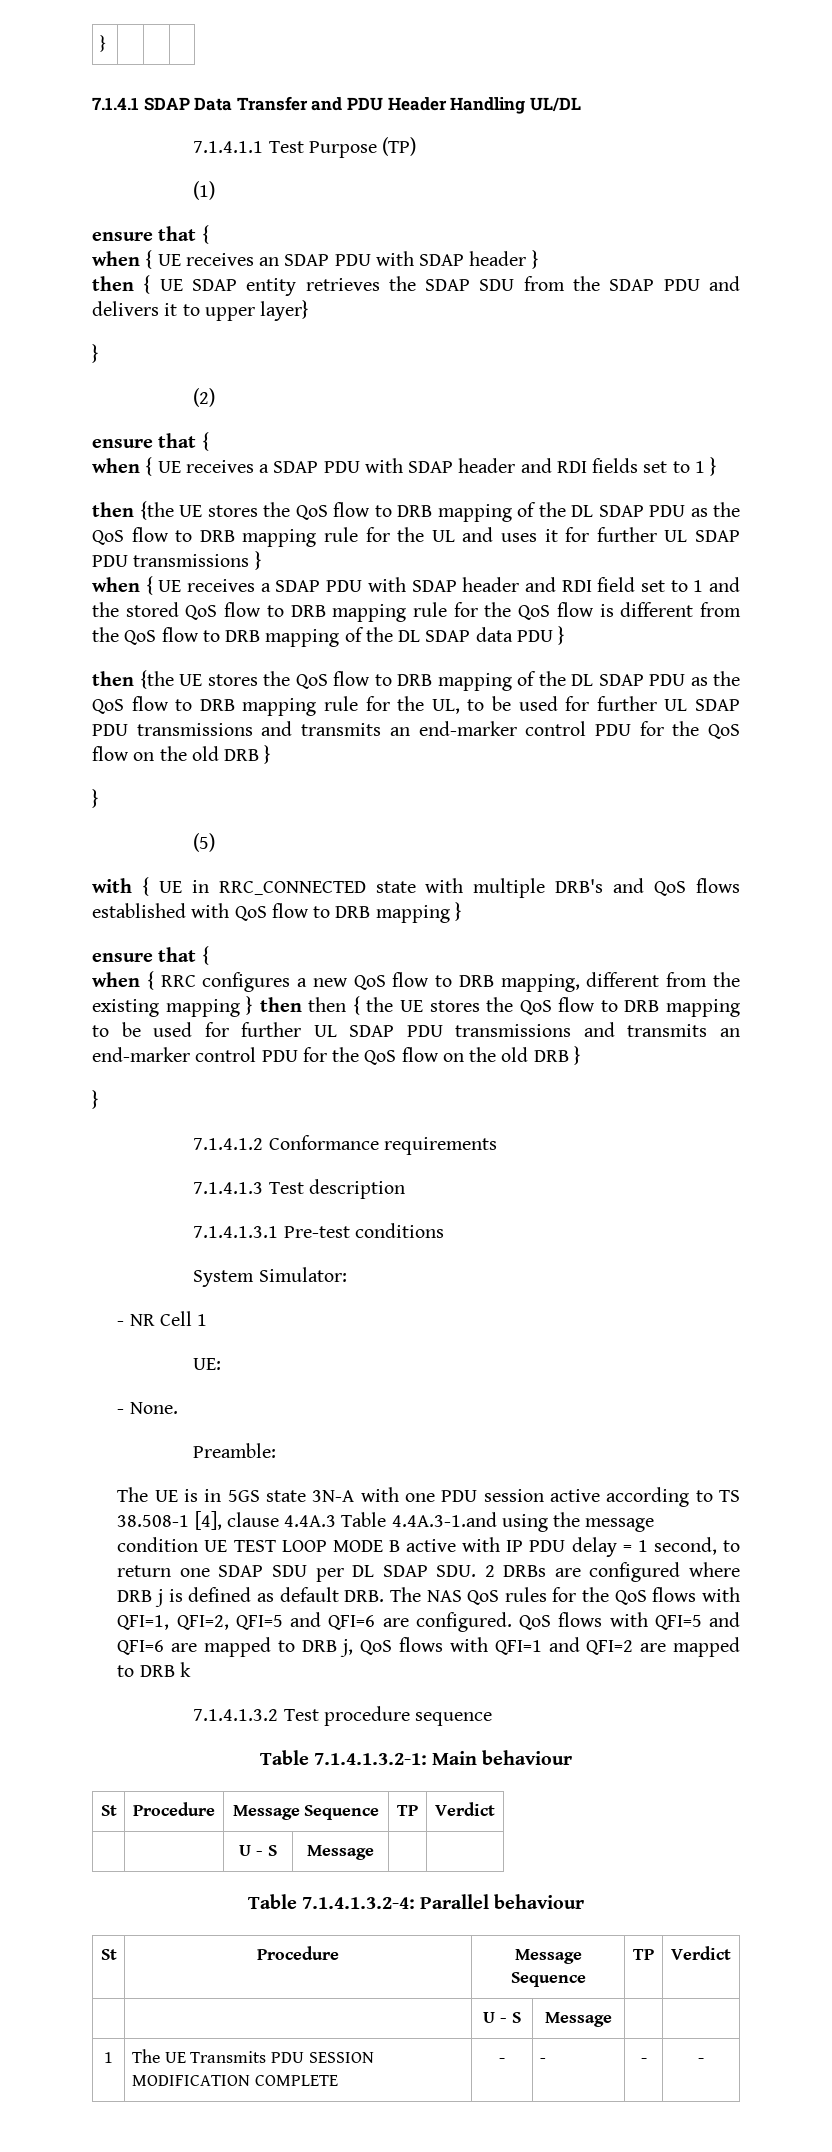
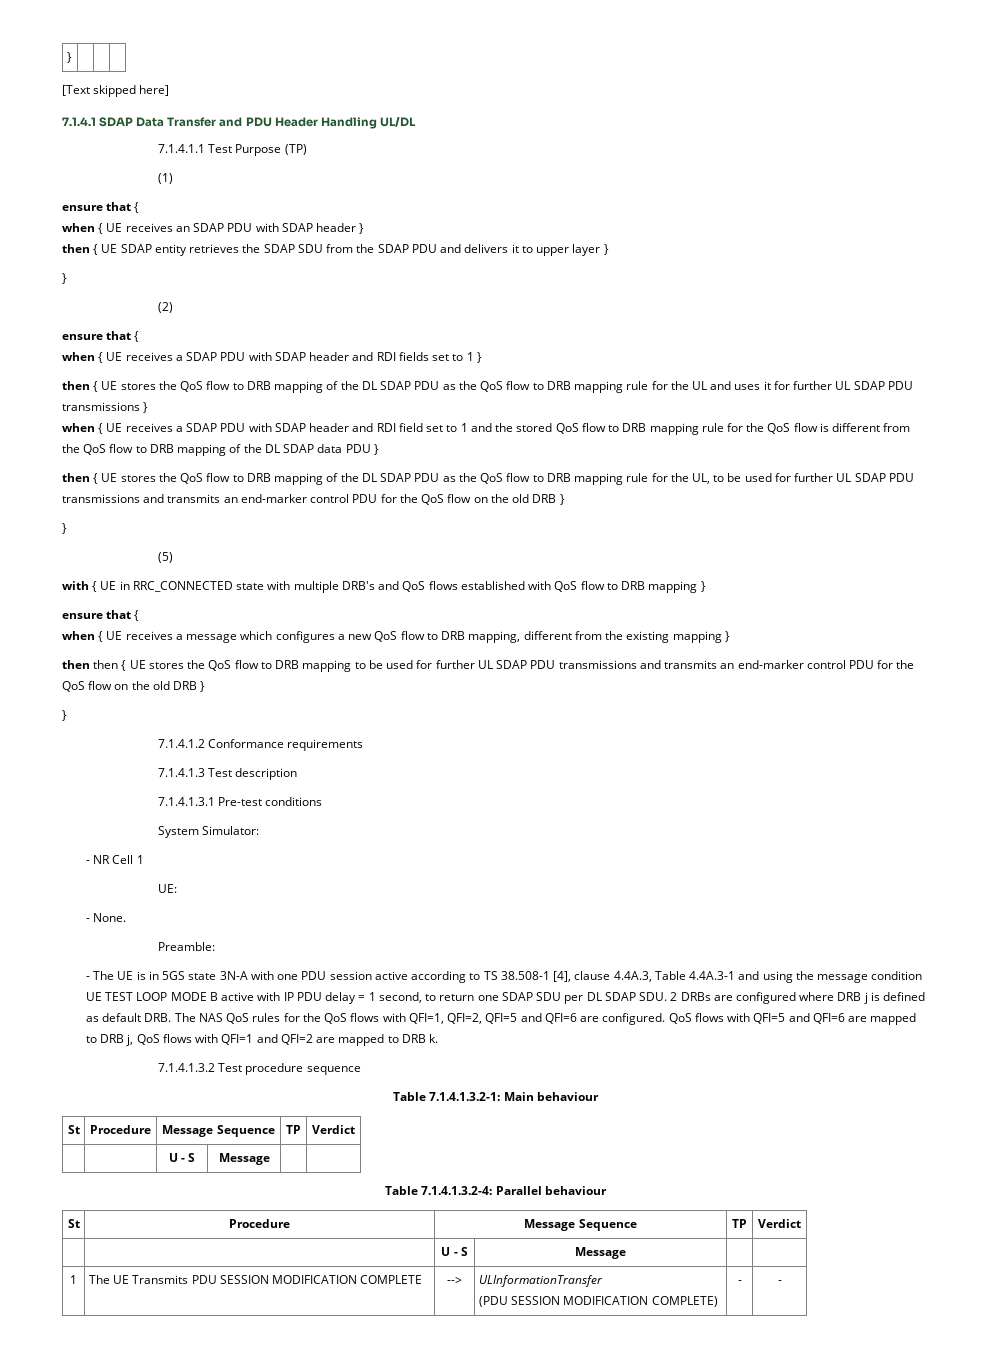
+ [Text skipped here]
- then { UE SDAP entity retrieves the SDAP SDU from the SDAP PDU and delivers it to upper layer}
+ then { UE SDAP entity retrieves the SDAP SDU from the SDAP PDU and delivers it to upper layer }
- then {the UE stores the QoS flow to DRB mapping of the DL SDAP PDU as the QoS flow to DRB mapping rule for the UL and uses it for further UL SDAP PDU transmissions }
+ then { UE stores the QoS flow to DRB mapping of the DL SDAP PDU as the QoS flow to DRB mapping rule for the UL and uses it for further UL SDAP PDU transmissions }
- then {the UE stores the QoS flow to DRB mapping of the DL SDAP PDU as the QoS flow to DRB mapping rule for the UL, to be used for further UL SDAP PDU transmissions and transmits an end-marker control PDU for the QoS flow on the old DRB }
+ then { UE stores the QoS flow to DRB mapping of the DL SDAP PDU as the QoS flow to DRB mapping rule for the UL, to be used for further UL SDAP PDU transmissions and transmits an end-marker control PDU for the QoS flow on the old DRB }
- when { RRC configures a new QoS flow to DRB mapping, different from the existing mapping } then then { the UE stores the QoS flow to DRB mapping to be used for further UL SDAP PDU transmissions and transmits an end-marker control PDU for the QoS flow on the old DRB }
+ when { UE receives a message which configures a new QoS flow to DRB mapping, different from the existing mapping }
+ then then { UE stores the QoS flow to DRB mapping to be used for further UL SDAP PDU transmissions and transmits an end-marker control PDU for the QoS flow on the old DRB }
- The UE is in 5GS state 3N-A with one PDU session active according to TS 38.508-1 [4], clause 4.4A.3 Table 4.4A.3-1.and using the message condition UE TEST LOOP MODE B active with IP PDU delay = 1 second, to return one SDAP SDU per DL SDAP SDU. 2 DRBs are configured where DRB j is defined as default DRB. The NAS QoS rules for the QoS flows with QFI=1, QFI=2, QFI=5 and QFI=6 are configured.
+ - The UE is in 5GS state 3N-A with one PDU session active according to TS 38.508-1 [4], clause 4.4A.3, Table 4.4A.3-1 and using the message condition UE TEST LOOP MODE B active with IP PDU delay = 1 second, to return one SDAP SDU per DL SDAP SDU. 2 DRBs are configured where DRB j is defined as default DRB. The NAS QoS rules for the QoS flows with QFI=1, QFI=2, QFI=5 and QFI=6 are configured.
- QoS flows with QFI=5 and QFI=6 are mapped to DRB j, QoS flows with QFI=1 and QFI=2 are mapped to DRB k
+ QoS flows with QFI=5 and QFI=6 are mapped to DRB j, QoS flows with QFI=1 and QFI=2 are mapped to DRB k.
- 1 | The UE Transmits PDU SESSION MODIFICATION COMPLETE | - | - | - | -
+ 1 | The UE Transmits PDU SESSION MODIFICATION COMPLETE | --> | ULInformationTransfer
+ (PDU SESSION MODIFICATION COMPLETE) | - | -

